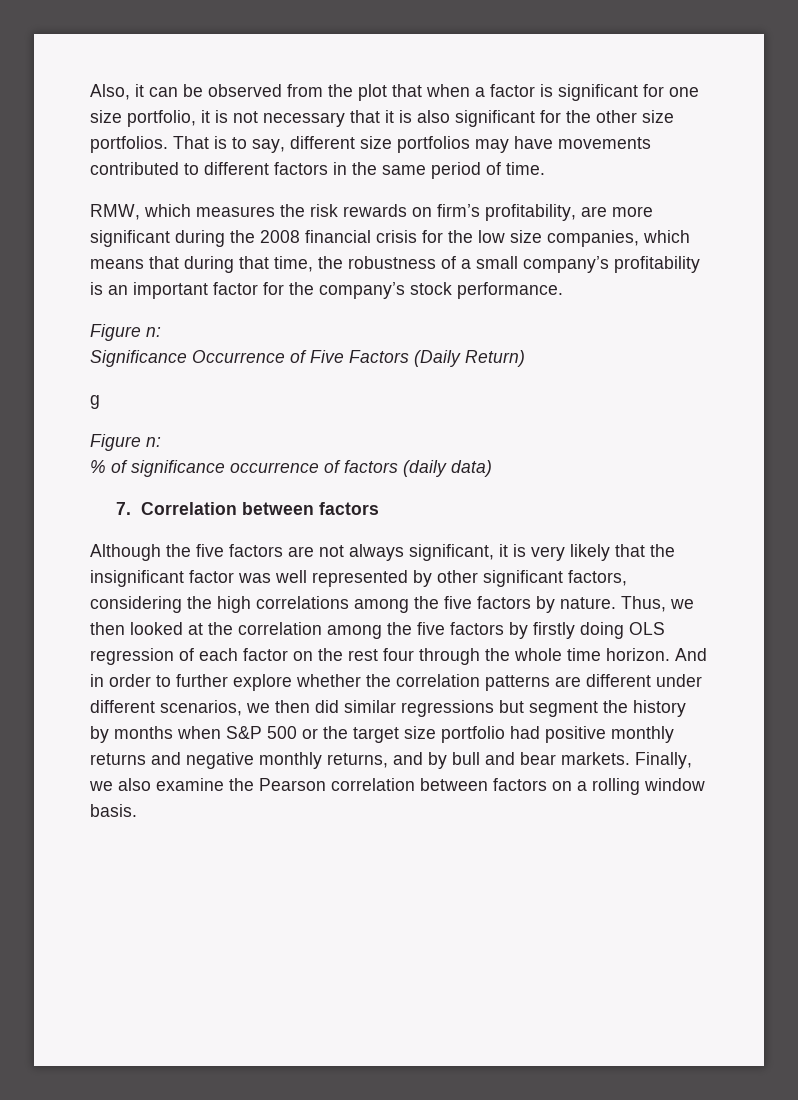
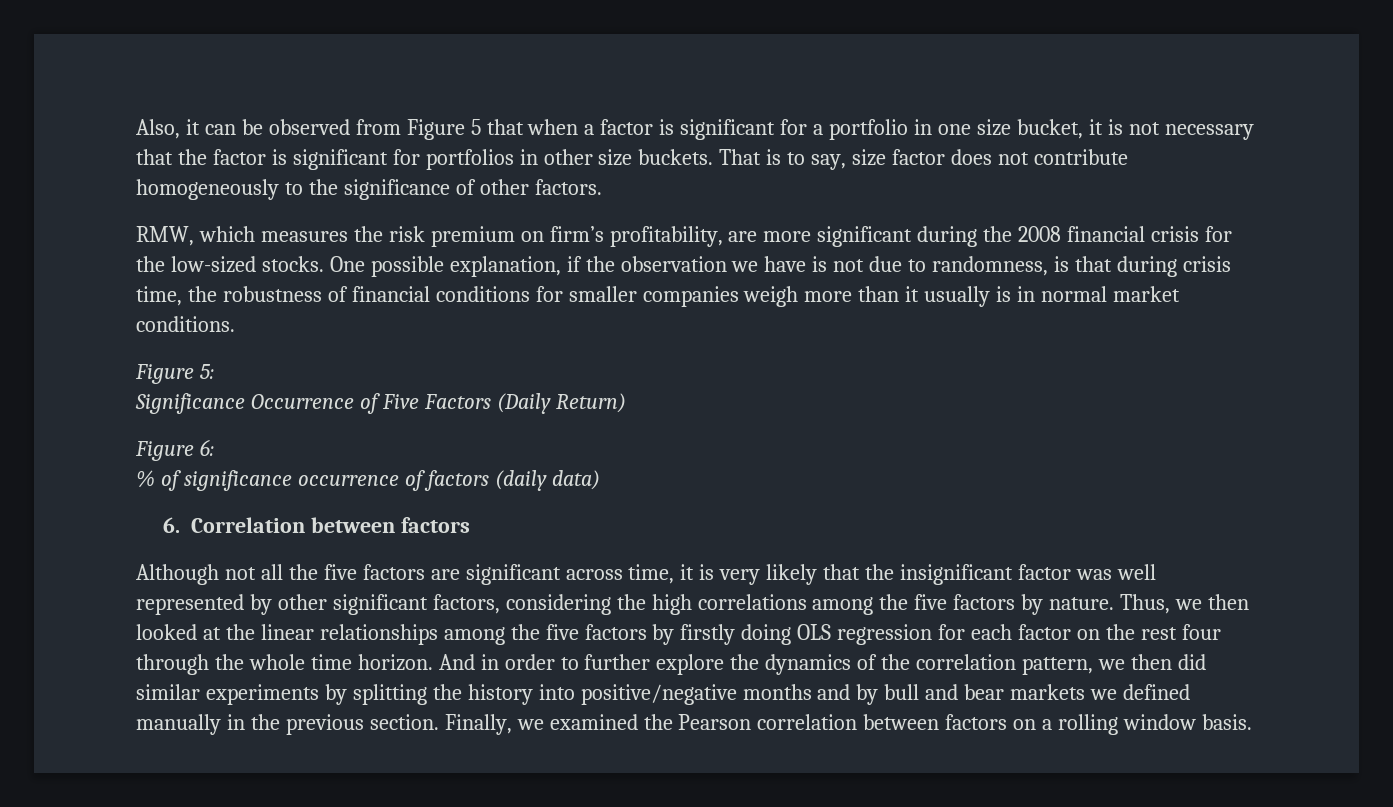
- Also, it can be observed from the plot that when a factor is significant for one size portfolio, it is not necessary that it is also significant for the other size portfolios.
+ Also, it can be observed from Figure 5 that when a factor is significant for a portfolio in one size bucket, it is not necessary that the factor is significant for portfolios in other size buckets.
- That is to say, different size portfolios may have movements contributed to different factors in the same period of time.
+ That is to say, size factor does not contribute homogeneously to the significance of other factors.
- RMW, which measures the risk rewards on firm’s profitability, are more significant during the 2008 financial crisis for the low size companies, which means that during that time, the robustness of a small company’s profitability is an important factor for the company’s stock performance.
- Figure n:
+ RMW, which measures the risk premium on firm’s profitability, are more significant during the 2008 financial crisis for the low-sized stocks. One possible explanation, if the observation we have is not due to randomness, is that during crisis time, the robustness of financial conditions for smaller companies weigh more than it usually is in normal market conditions.
+ Figure 5:
- g
- Figure n:
+ Figure 6:
- 7. Correlation between factors
+ 6. Correlation between factors
- Although the five factors are not always significant, it is very likely that the insignificant factor was well represented by other significant factors, considering the high correlations among the five factors by nature.
+ Although not all the five factors are significant across time, it is very likely that the insignificant factor was well represented by other significant factors, considering the high correlations among the five factors by nature.
- Thus, we then looked at the correlation among the five factors by firstly doing OLS regression of each factor on the rest four through the whole time horizon.
+ Thus, we then looked at the linear relationships among the five factors by firstly doing OLS regression for each factor on the rest four through the whole time horizon.
- And in order to further explore whether the correlation patterns are different under different scenarios, we then did similar regressions but segment the history by months when S&P 500 or the target size portfolio had positive monthly returns and negative monthly returns, and by bull and bear markets. Finally, we also examine the Pearson correlation between factors on a rolling window basis.
+ And in order to further explore the dynamics of the correlation pattern, we then did similar experiments by splitting the history into positive/negative months and by bull and bear markets we defined manually in the previous section. Finally, we examined the Pearson correlation between factors on a rolling window basis.

